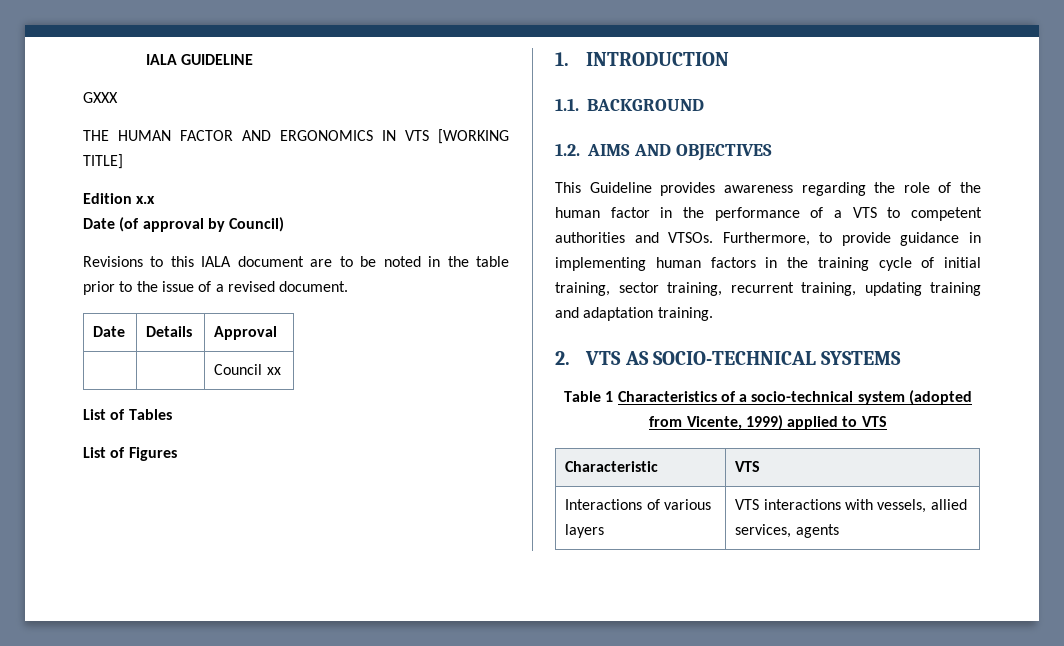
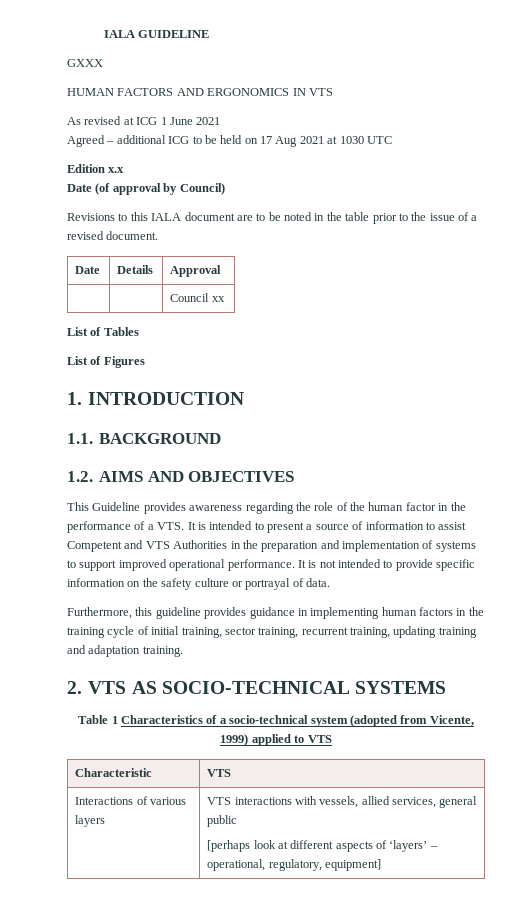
- THE HUMAN FACTOR AND ERGONOMICS IN VTS [WORKING TITLE]
+ HUMAN FACTORS AND ERGONOMICS IN VTS
+ As revised at ICG 1 June 2021
+ Agreed – additional ICG to be held on 17 Aug 2021 at 1030 UTC
- This Guideline provides awareness regarding the role of the human factor in the performance of a VTS to competent authorities and VTSOs. Furthermore, to provide guidance in implementing human factors in the training cycle of initial training, sector training, recurrent training, updating training and adaptation training.
+ This Guideline provides awareness regarding the role of the human factor in the performance of a VTS. It is intended to present a source of information to assist Competent and VTS Authorities in the preparation and implementation of systems to support improved operational performance. It is not intended to provide specific information on the safety culture or portrayal of data.
+ Furthermore, this guideline provides guidance in implementing human factors in the training cycle of initial training, sector training, recurrent training, updating training and adaptation training.
- Interactions of various layers | VTS interactions with vessels, allied services, agents
+ Interactions of various layers | VTS interactions with vessels, allied services, general public
+ [perhaps look at different aspects of ‘layers’ – operational, regulatory, equipment]

